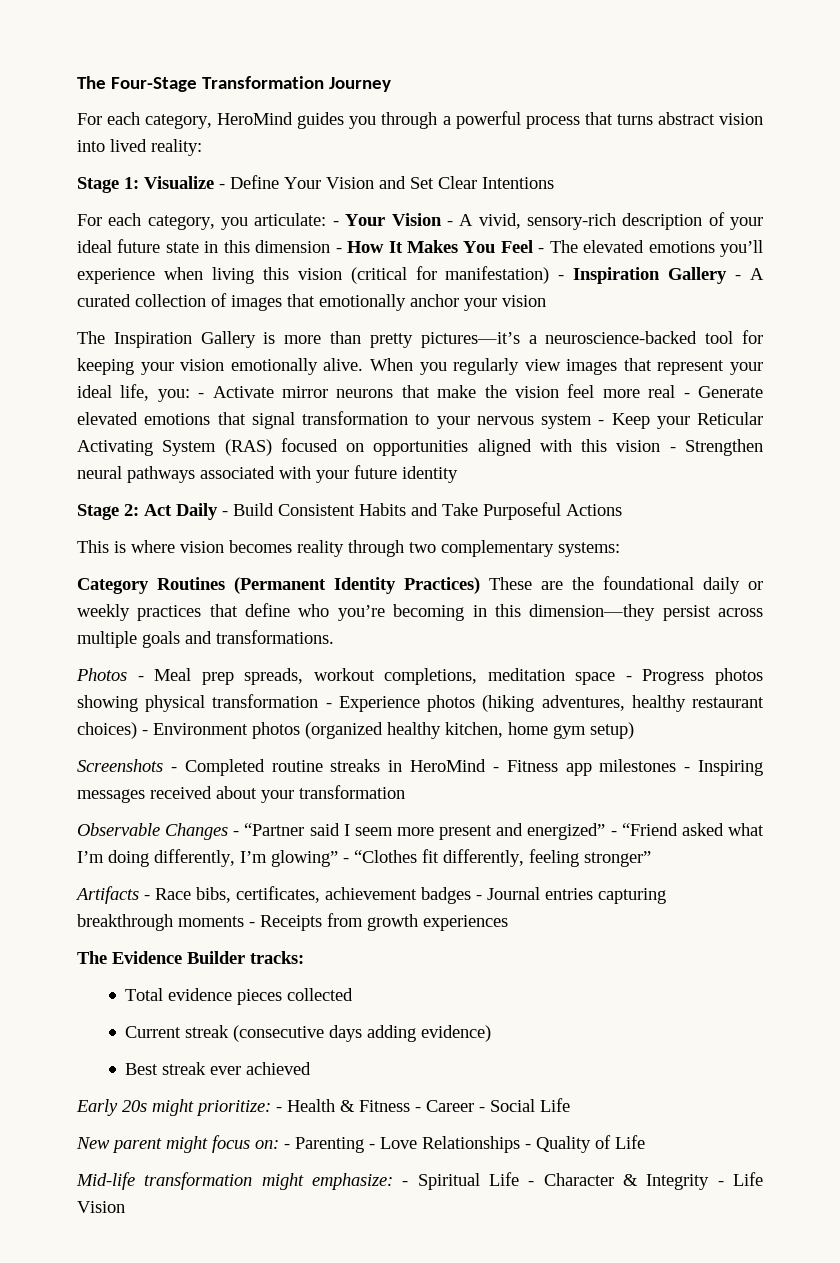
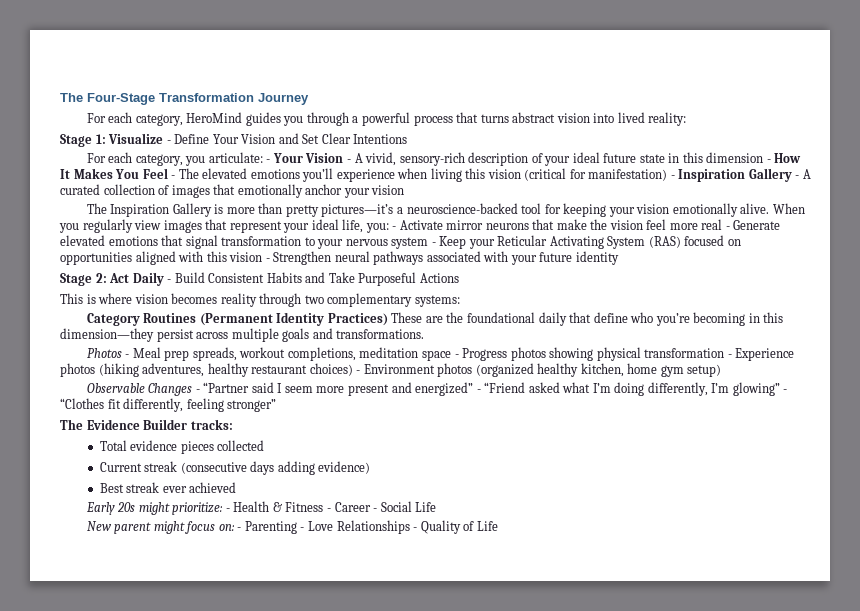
- Category Routines (Permanent Identity Practices) These are the foundational daily or weekly practices that define who you’re becoming in this dimension—they persist across multiple goals and transformations.
+ Category Routines (Permanent Identity Practices) These are the foundational daily that define who you’re becoming in this dimension—they persist across multiple goals and transformations.
- Screenshots - Completed routine streaks in HeroMind - Fitness app milestones - Inspiring messages received about your transformation
- Artifacts - Race bibs, certificates, achievement badges - Journal entries capturing breakthrough moments - Receipts from growth experiences
- Mid-life transformation might emphasize: - Spiritual Life - Character & Integrity - Life Vision

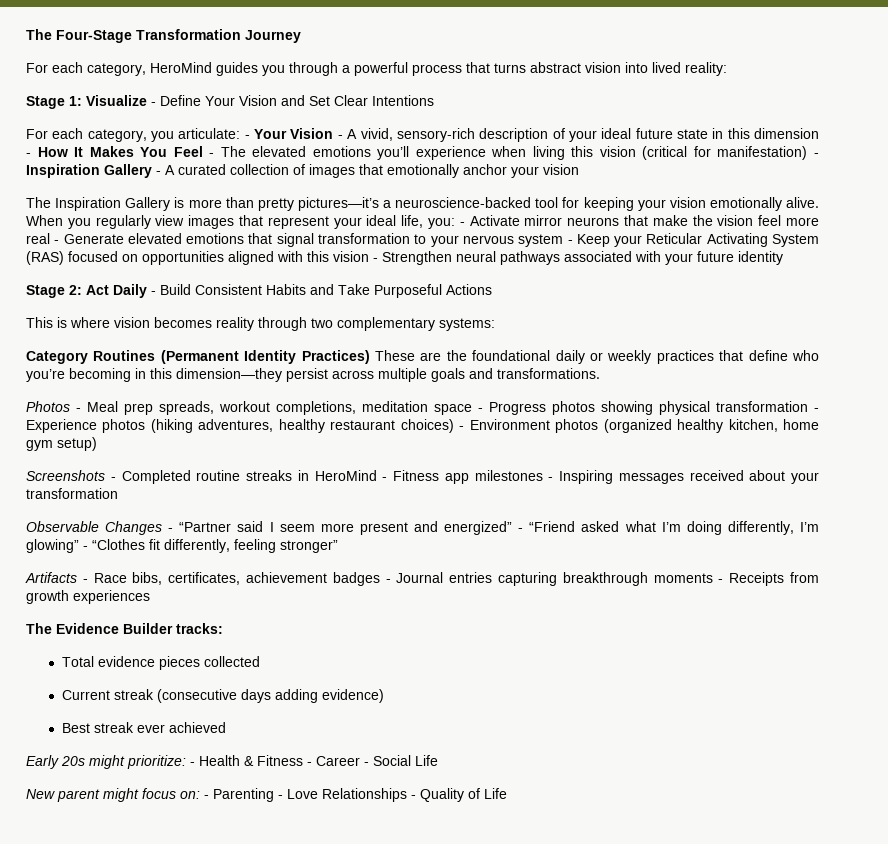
- Category Routines (Permanent Identity Practices) These are the foundational daily that define who you’re becoming in this dimension—they persist across multiple goals and transformations.
+ Category Routines (Permanent Identity Practices) These are the foundational daily or weekly practices that define who you’re becoming in this dimension—they persist across multiple goals and transformations.
+ Screenshots - Completed routine streaks in HeroMind - Fitness app milestones - Inspiring messages received about your transformation
+ Artifacts - Race bibs, certificates, achievement badges - Journal entries capturing breakthrough moments - Receipts from growth experiences

